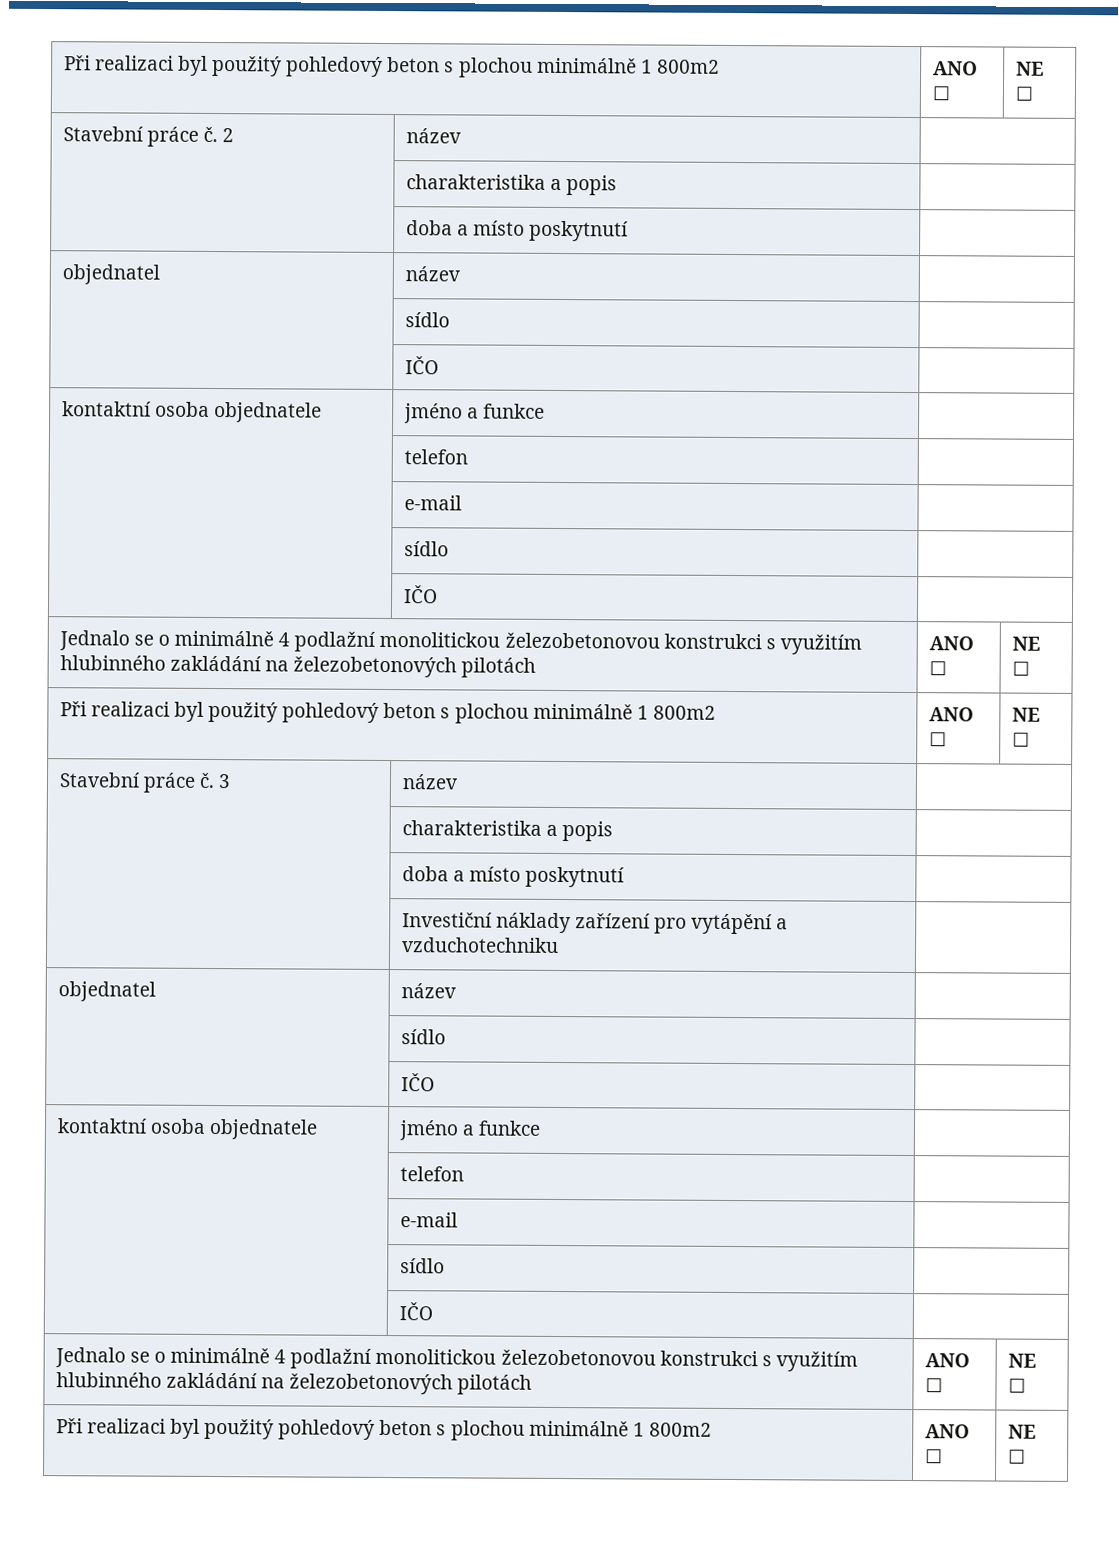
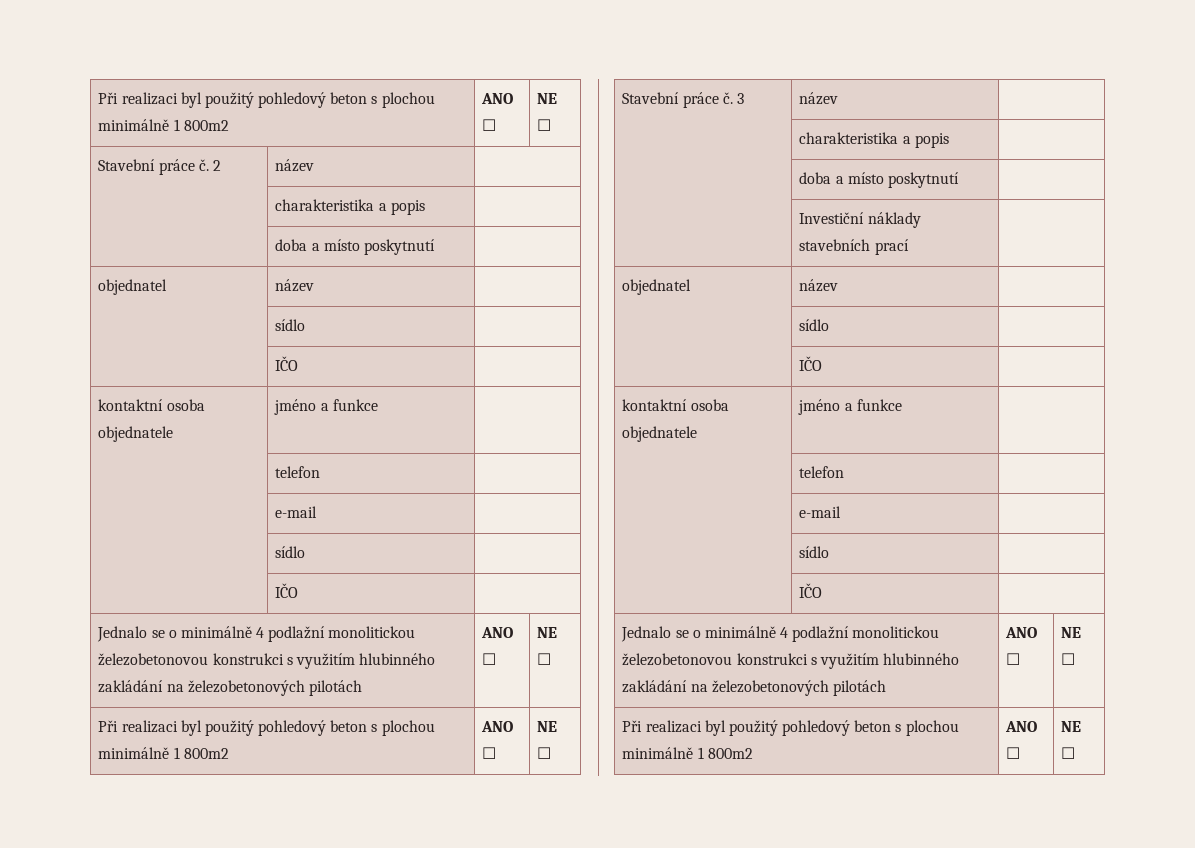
- | Investiční náklady zařízení pro vytápění a vzduchotechniku |
+ | Investiční náklady stavebních prací |

